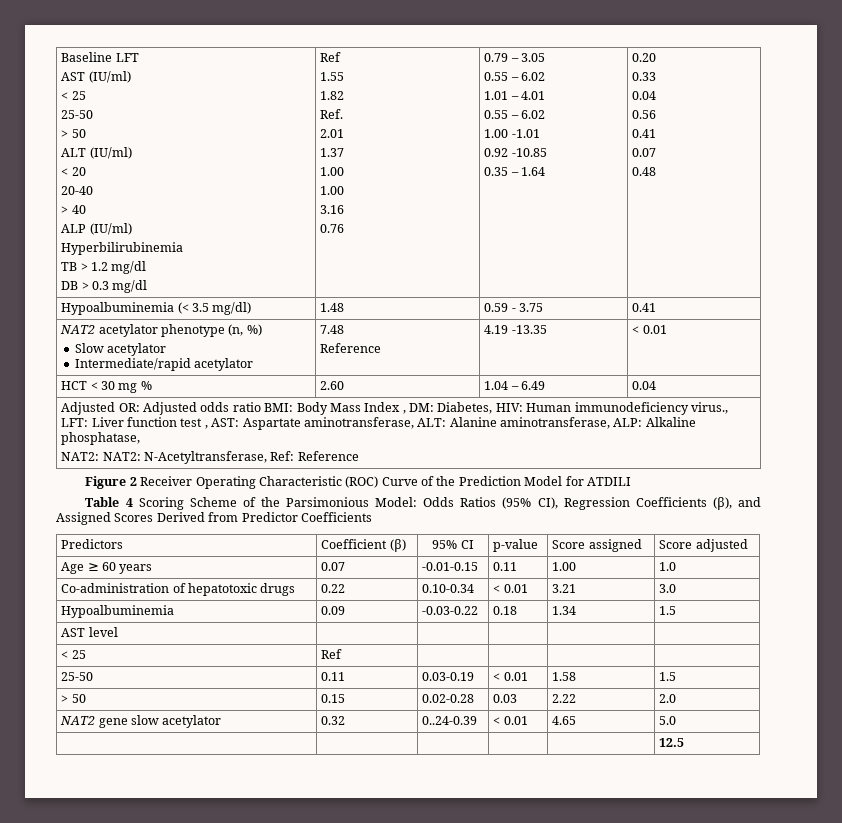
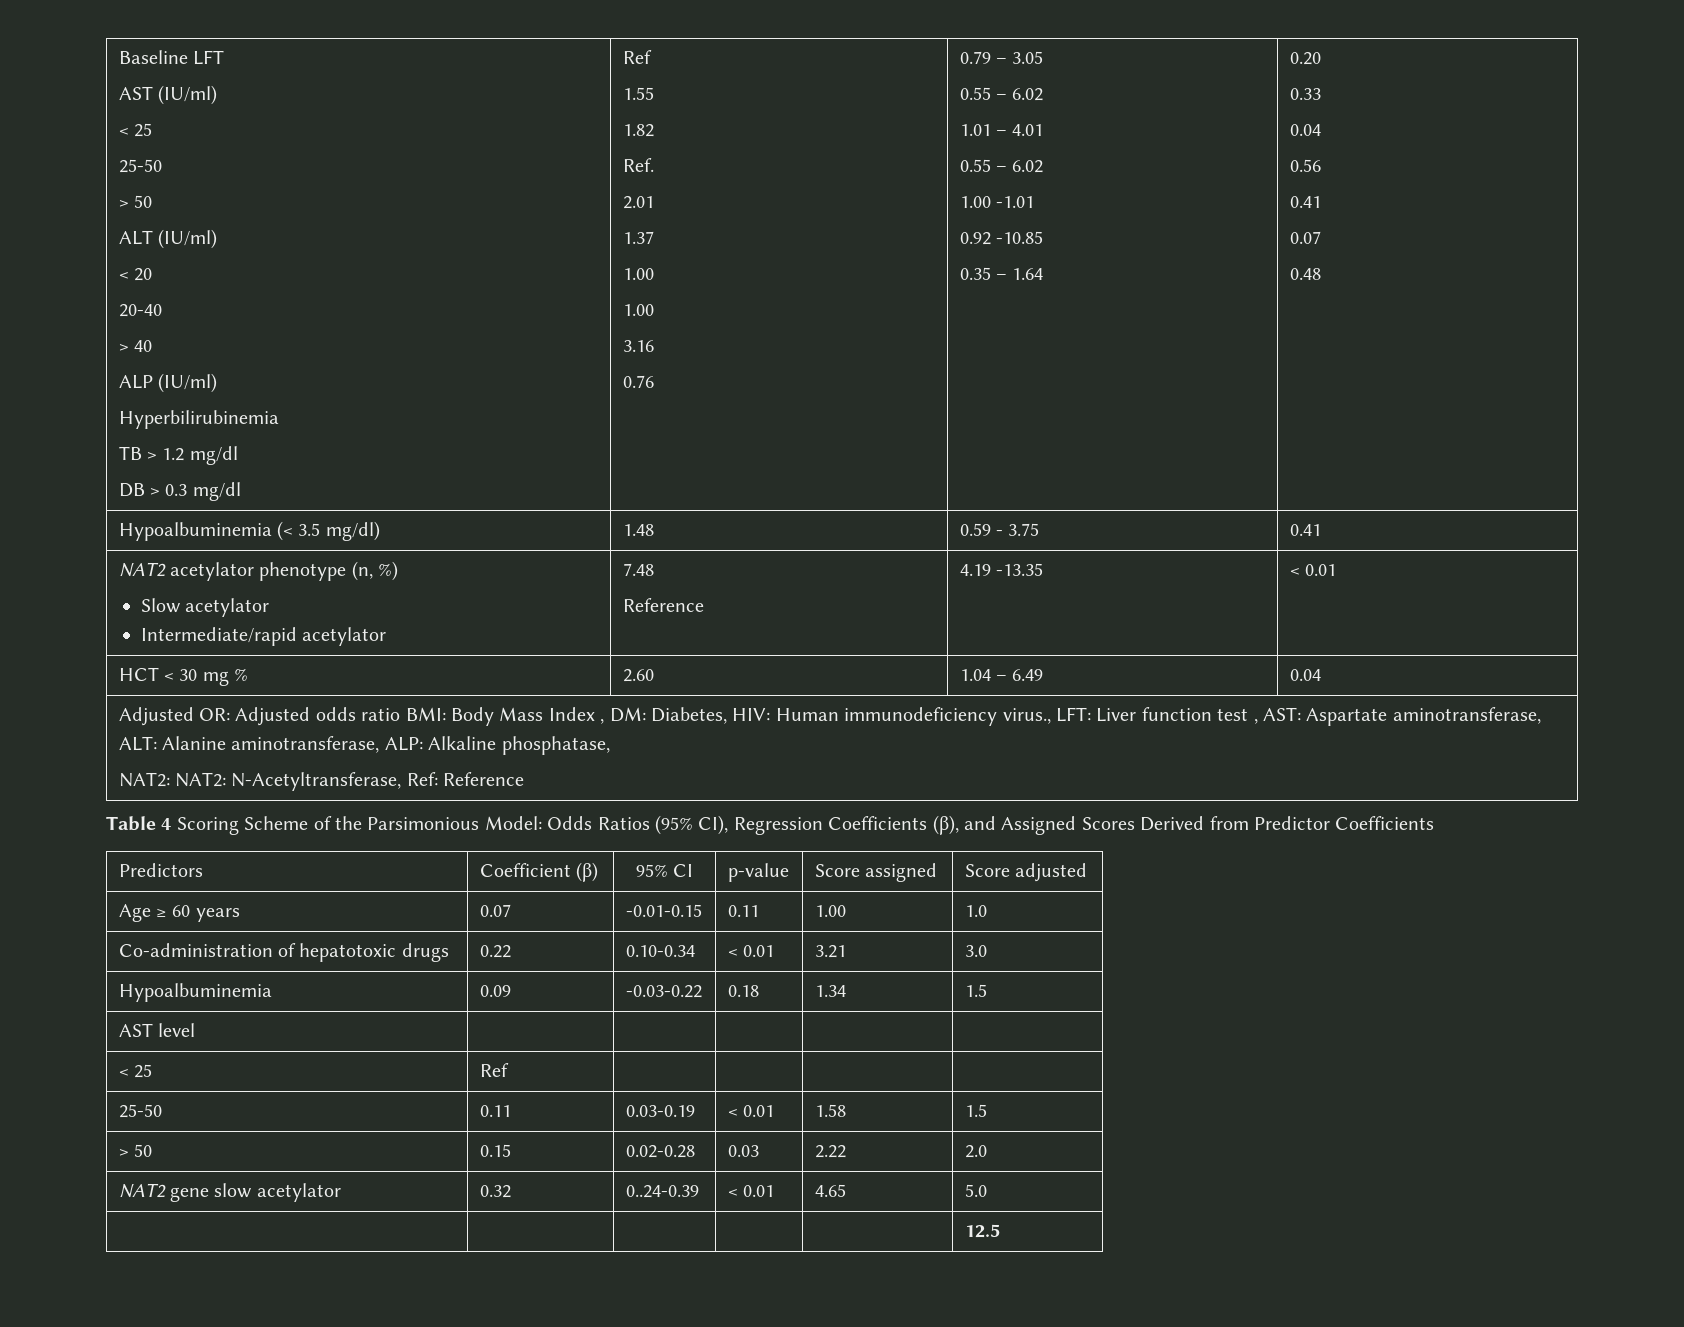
- Figure 2 Receiver Operating Characteristic (ROC) Curve of the Prediction Model for ATDILI

